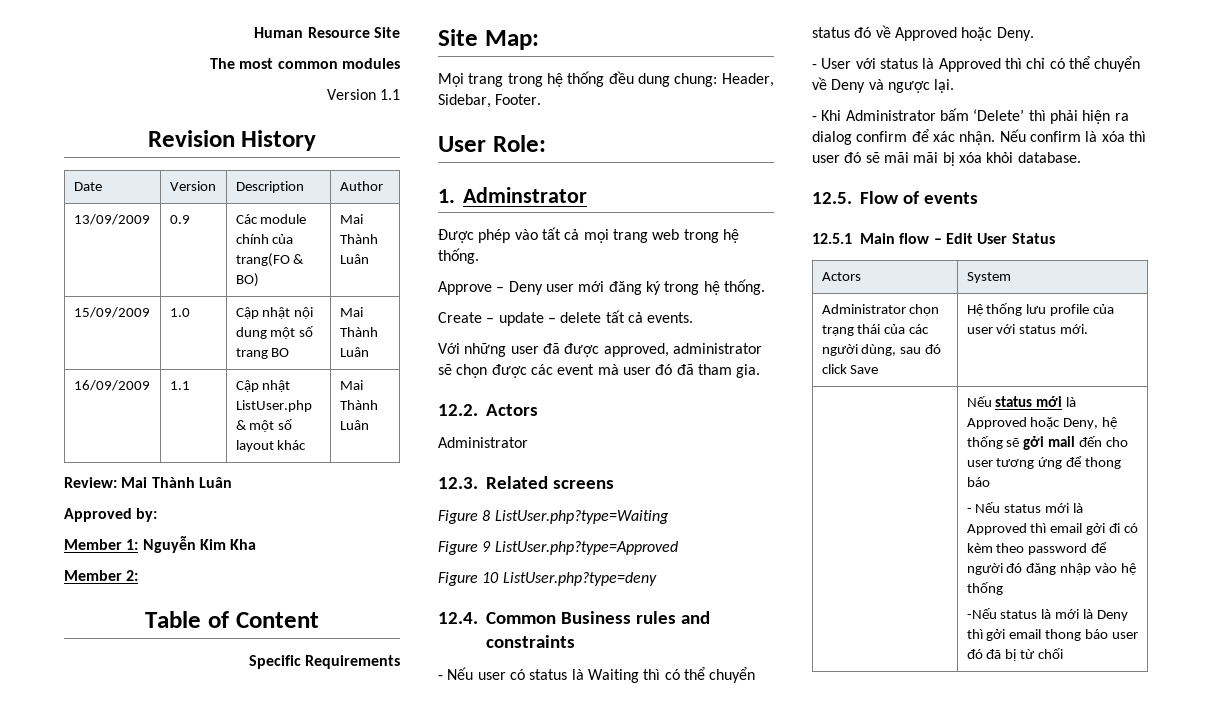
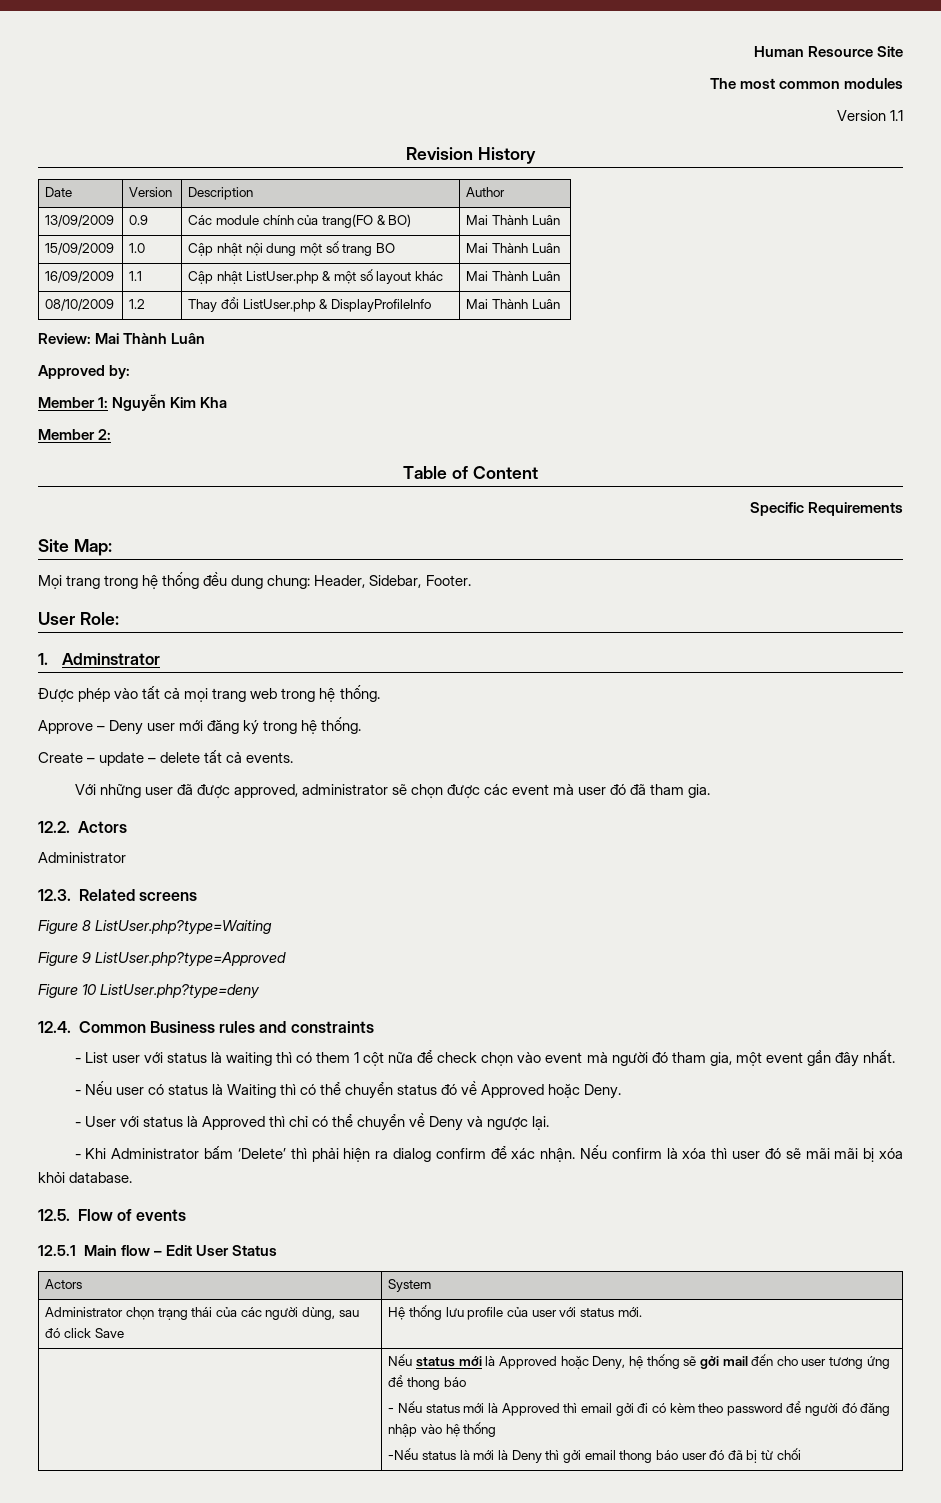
+ 08/10/2009 | 1.2 | Thay đổi ListUser.php & DisplayProfileInfo | Mai Thành Luân
+ - List user với status là waiting thì có them 1 cột nữa để check chọn vào event mà người đó tham gia, một event gần đây nhất.

